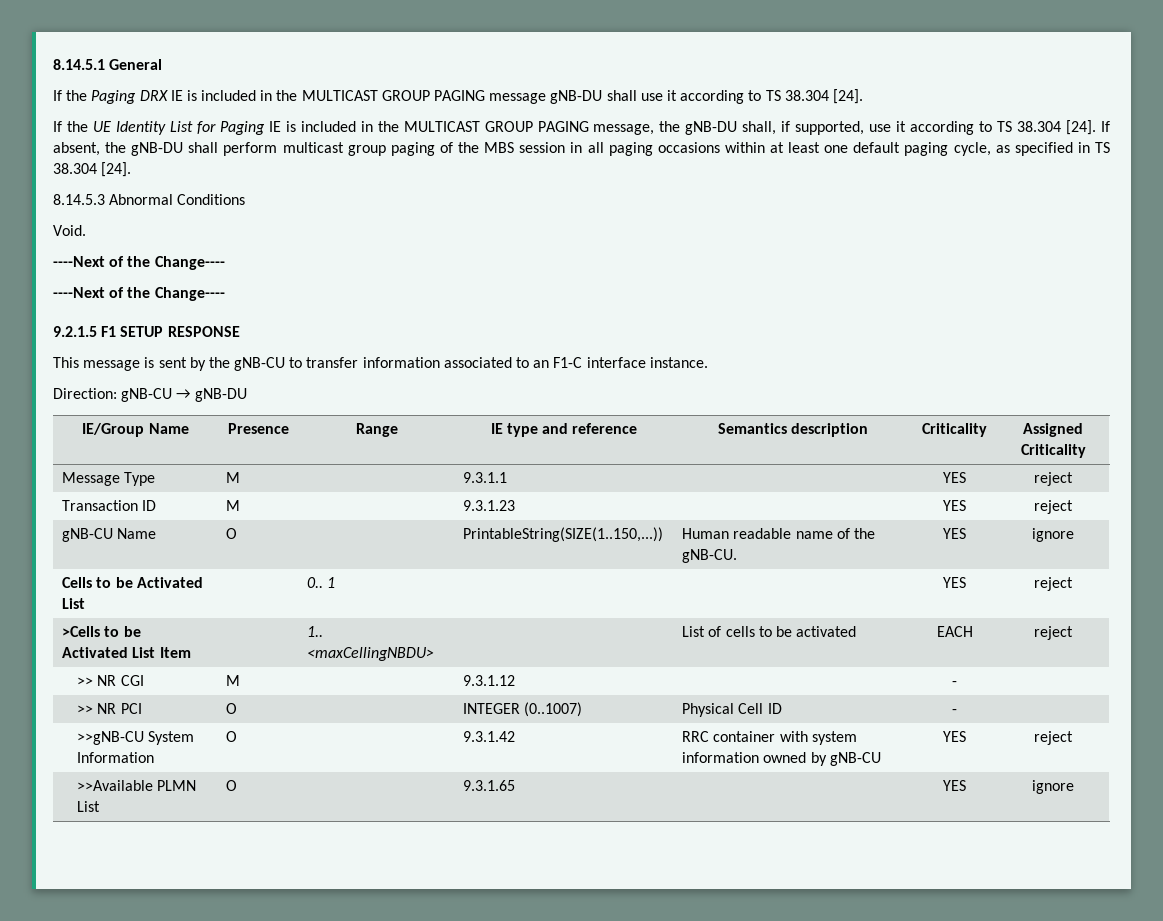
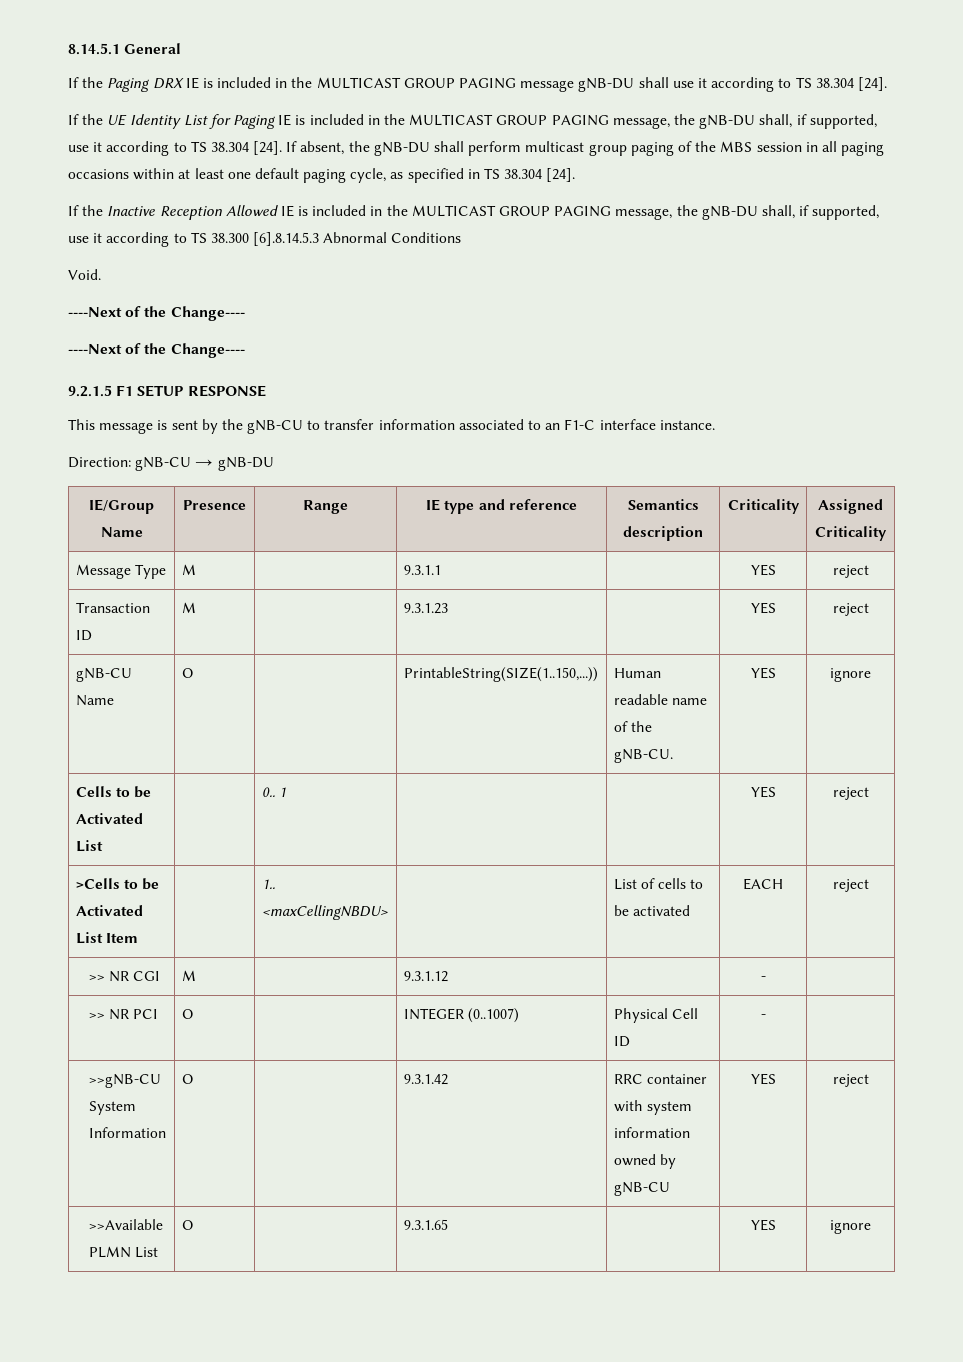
- 8.14.5.3 Abnormal Conditions
+ If the Inactive Reception Allowed IE is included in the MULTICAST GROUP PAGING message, the gNB-DU shall, if supported, use it according to TS 38.300 [6].8.14.5.3 Abnormal Conditions

